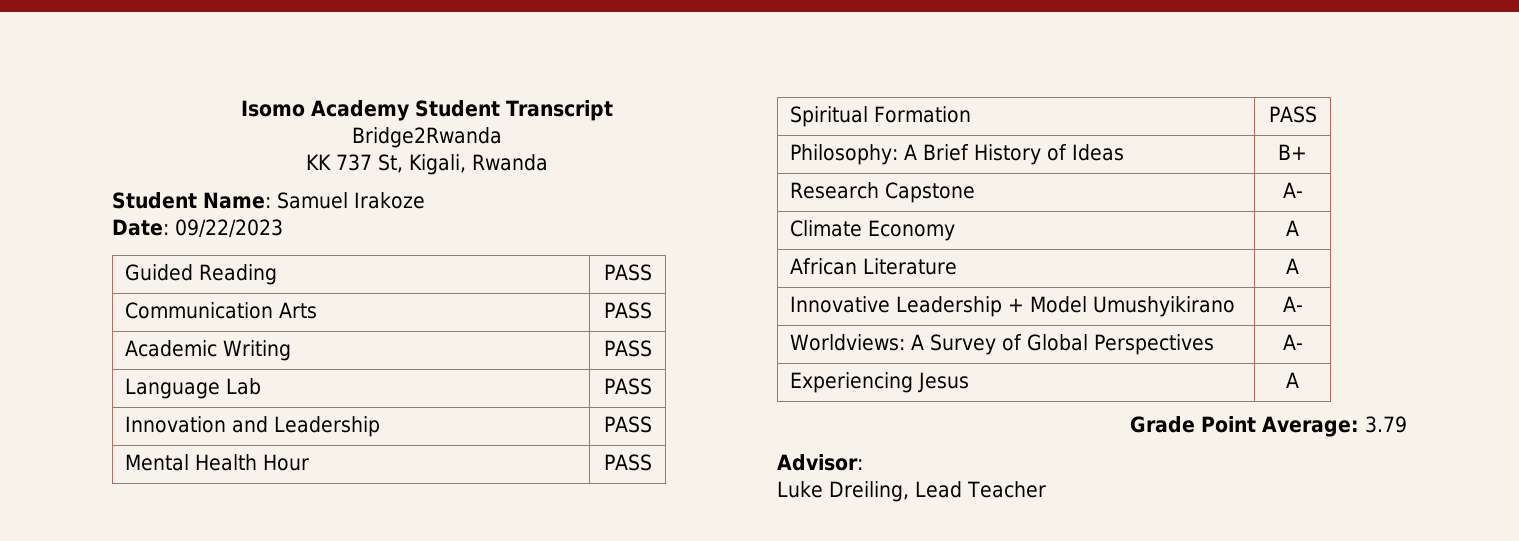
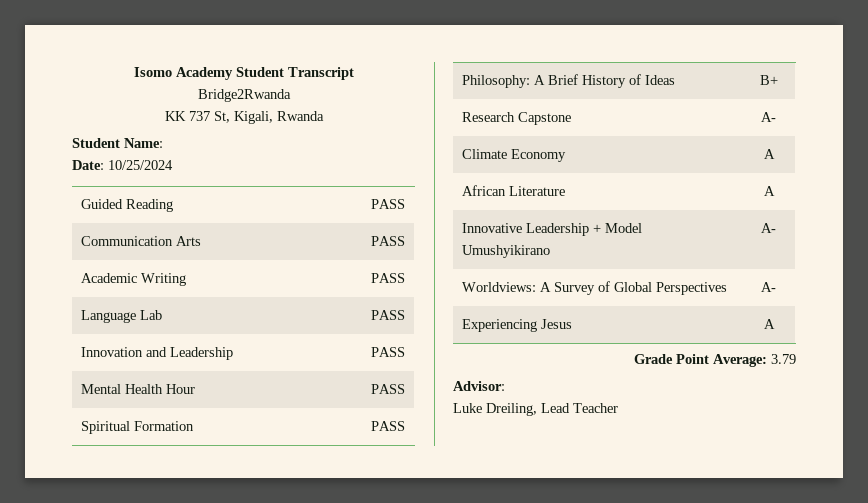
- Student Name: Samuel Irakoze
+ Student Name:
- Date: 09/22/2023
+ Date: 10/25/2024

